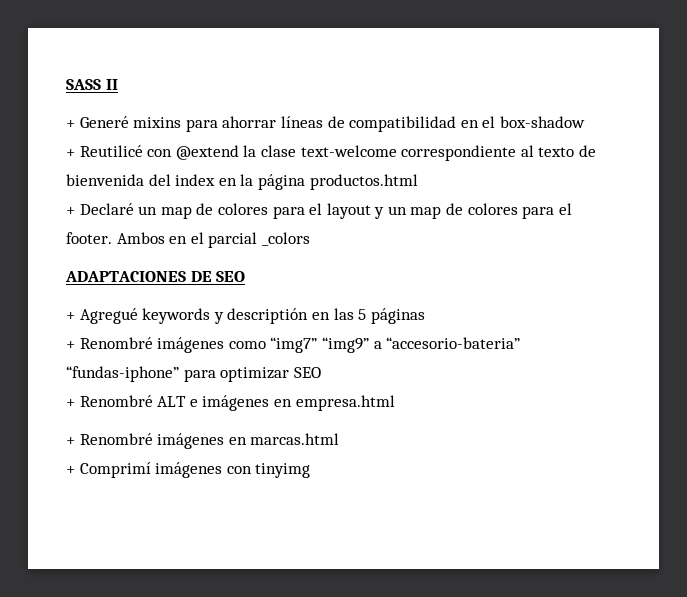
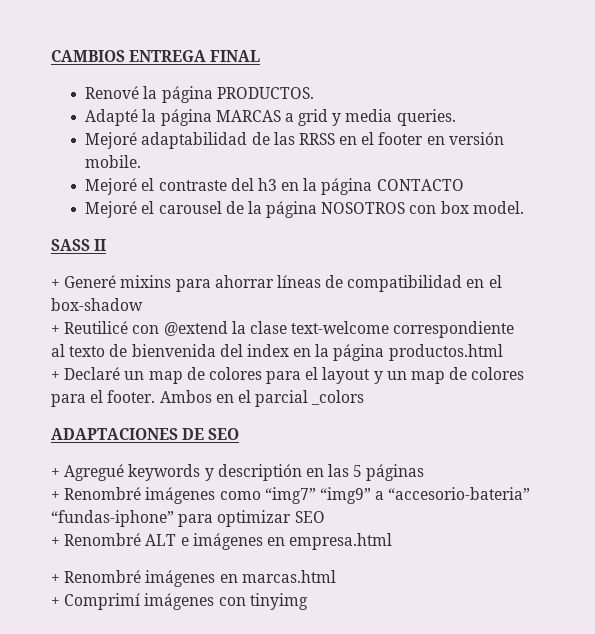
+ CAMBIOS ENTREGA FINAL
+ Renové la página PRODUCTOS.
+ Adapté la página MARCAS a grid y media queries.
+ Mejoré adaptabilidad de las RRSS en el footer en versión mobile.
+ Mejoré el contraste del h3 en la página CONTACTO
+ Mejoré el carousel de la página NOSOTROS con box model.

